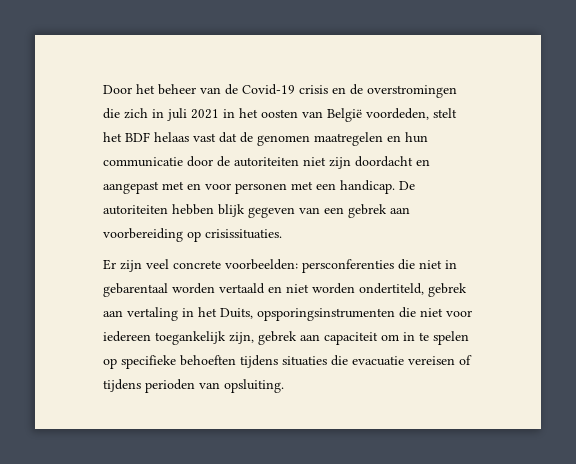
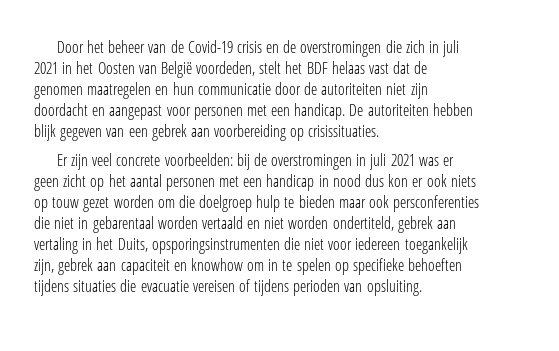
- Door het beheer van de Covid-19 crisis en de overstromingen die zich in juli 2021 in het oosten van België voordeden, stelt het BDF helaas vast dat de genomen maatregelen en hun communicatie door de autoriteiten niet zijn doordacht en aangepast met en voor personen met een handicap.
+ Door het beheer van de Covid-19 crisis en de overstromingen die zich in juli 2021 in het Oosten van België voordeden, stelt het BDF helaas vast dat de genomen maatregelen en hun communicatie door de autoriteiten niet zijn doordacht en aangepast voor personen met een handicap.
- Er zijn veel concrete voorbeelden: persconferenties die niet in gebarentaal worden vertaald en niet worden ondertiteld, gebrek aan vertaling in het Duits, opsporingsinstrumenten die niet voor iedereen toegankelijk zijn, gebrek aan capaciteit om in te spelen op specifieke behoeften tijdens situaties die evacuatie vereisen of tijdens perioden van opsluiting.
+ Er zijn veel concrete voorbeelden: bij de overstromingen in juli 2021 was er geen zicht op het aantal personen met een handicap in nood dus kon er ook niets op touw gezet worden om die doelgroep hulp te bieden maar ook persconferenties die niet in gebarentaal worden vertaald en niet worden ondertiteld, gebrek aan vertaling in het Duits, opsporingsinstrumenten die niet voor iedereen toegankelijk zijn, gebrek aan capaciteit en knowhow om in te spelen op specifieke behoeften tijdens situaties die evacuatie vereisen of tijdens perioden van opsluiting.

